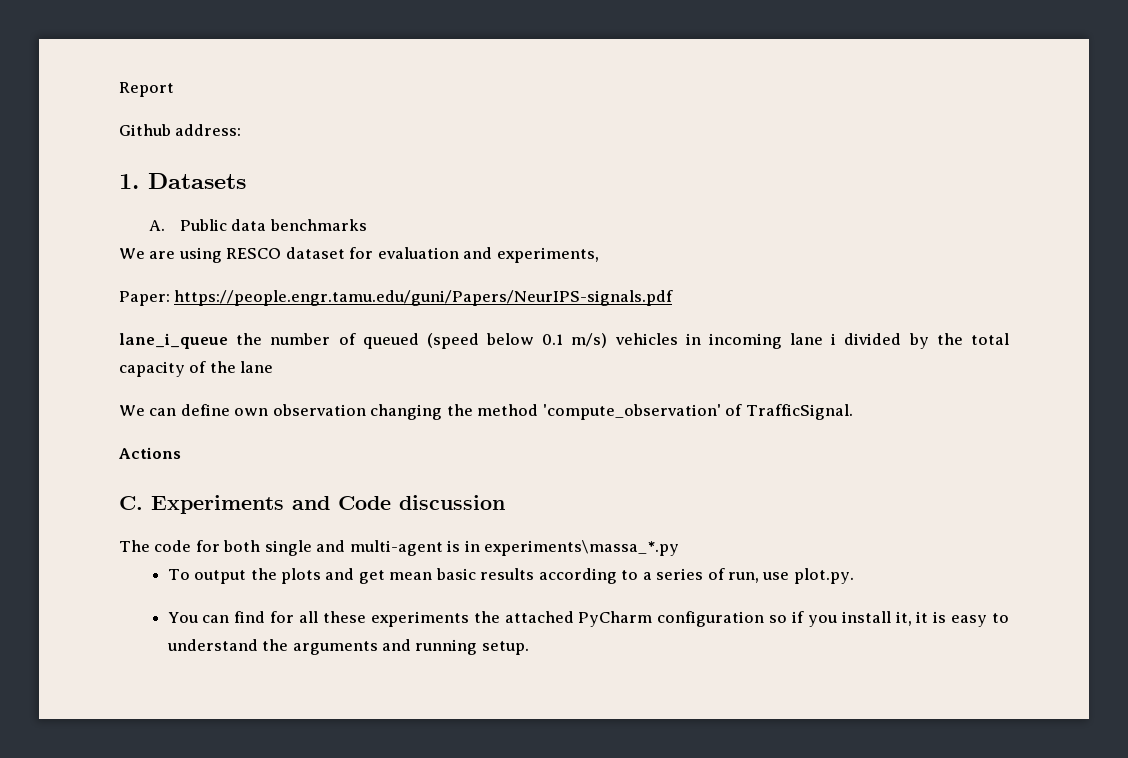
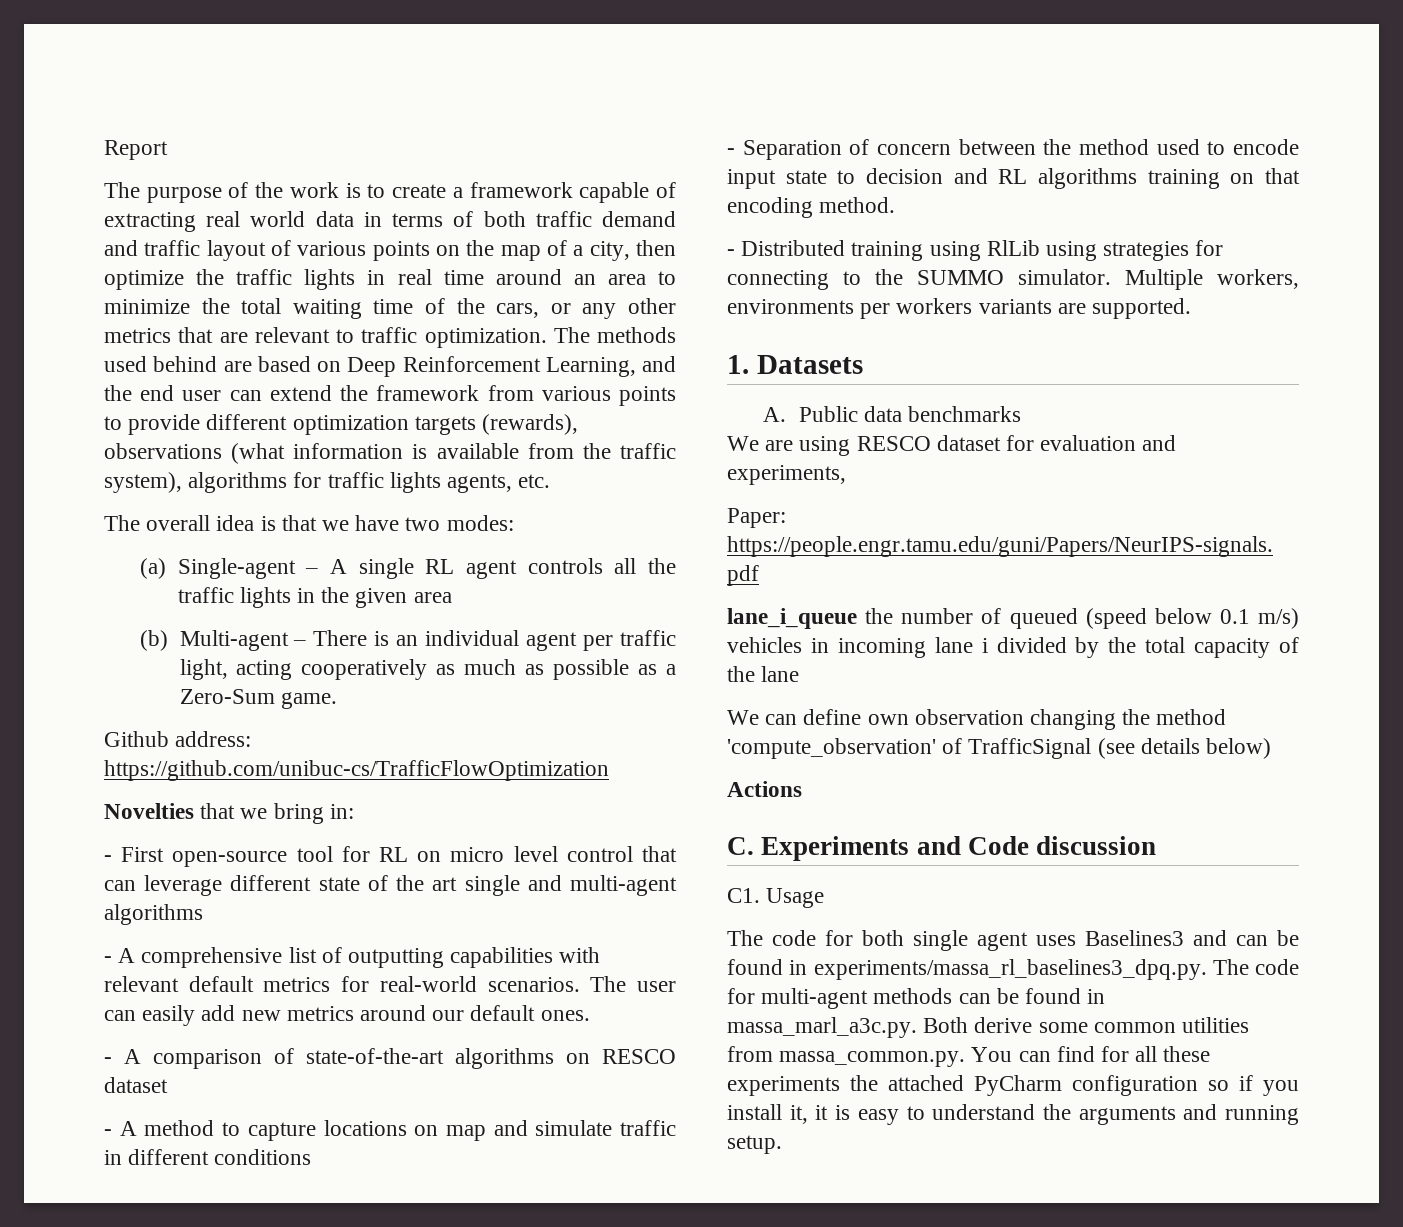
- Github address:
+ The purpose of the work is to create a framework capable of extracting real world data in terms of both traffic demand and traffic layout of various points on the map of a city, then optimize the traffic lights in real time around an area to minimize the total waiting time of the cars, or any other metrics that are relevant to traffic optimization. The methods used behind are based on Deep Reinforcement Learning, and the end user can extend the framework from various points to provide different optimization targets (rewards), observations (what information is available from the traffic system), algorithms for traffic lights agents, etc.
+ The overall idea is that we have two modes:
+ (a) Single-agent – A single RL agent controls all the traffic lights in the given area
+ (b) Multi-agent – There is an individual agent per traffic light, acting cooperatively as much as possible as a Zero-Sum game.
+ Github address: https://github.com/unibuc-cs/TrafficFlowOptimization
+ Novelties that we bring in:
+ - First open-source tool for RL on micro level control that can leverage different state of the art single and multi-agent algorithms
+ - A comprehensive list of outputting capabilities with relevant default metrics for real-world scenarios. The user can easily add new metrics around our default ones.
+ - A comparison of state-of-the-art algorithms on RESCO dataset
+ - A method to capture locations on map and simulate traffic in different conditions
+ - Separation of concern between the method used to encode input state to decision and RL algorithms training on that encoding method.
+ - Distributed training using RlLib using strategies for connecting to the SUMMO simulator. Multiple workers, environments per workers variants are supported.
- We can define own observation changing the method 'compute_observation' of TrafficSignal.
+ We can define own observation changing the method 'compute_observation' of TrafficSignal (see details below)
+ C1. Usage
- The code for both single and multi-agent is in experiments\massa_*.py
- To output the plots and get mean basic results according to a series of run, use plot.py.
- You can find for all these experiments the attached PyCharm configuration so if you install it, it is easy to understand the arguments and running setup.
+ The code for both single agent uses Baselines3 and can be found in experiments/massa_rl_baselines3_dpq.py. The code for multi-agent methods can be found in massa_marl_a3c.py. Both derive some common utilities from massa_common.py. You can find for all these experiments the attached PyCharm configuration so if you install it, it is easy to understand the arguments and running setup.

